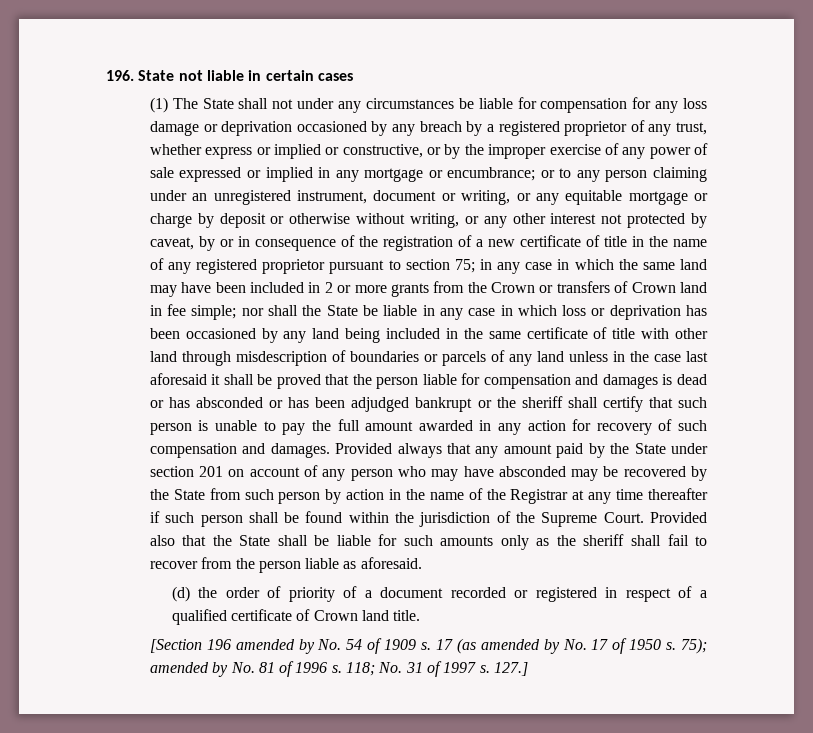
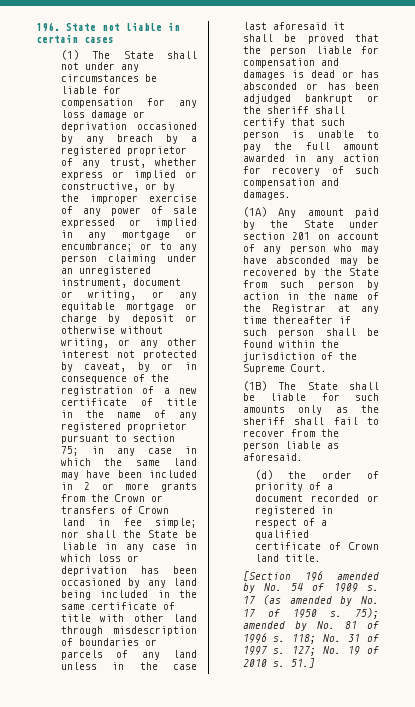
- nor shall the State be liable in any case in which loss or deprivation has been occasioned by any land being included in the same certificate of title with other land through misdescription of boundaries or parcels of any land unless in the case last aforesaid it shall be proved that the person liable for compensation and damages is dead or has absconded or has been adjudged bankrupt or the sheriff shall certify that such person is unable to pay the full amount awarded in any action for recovery of such compensation and damages. Provided always that any amount paid by the State under section 201 on account of any person who may have absconded may be recovered by the State from such person by action in the name of the Registrar at any time thereafter if such person shall be found within the jurisdiction of the Supreme Court. Provided also that the State shall be liable for such amounts only as the sheriff shall fail to recover from the person liable as aforesaid.
+ nor shall the State be liable in any case in which loss or deprivation has been occasioned by any land being included in the same certificate of title with other land through misdescription of boundaries or parcels of any land unless in the case last aforesaid it shall be proved that the person liable for compensation and damages is dead or has absconded or has been adjudged bankrupt or the sheriff shall certify that such person is unable to pay the full amount awarded in any action for recovery of such compensation and damages.
+ (1A) Any amount paid by the State under section 201 on account of any person who may have absconded may be recovered by the State from such person by action in the name of the Registrar at any time thereafter if such person shall be found within the jurisdiction of the Supreme Court.
+ (1B) The State shall be liable for such amounts only as the sheriff shall fail to recover from the person liable as aforesaid.
- 127.]
+ 127; No. 19 of 2010 s. 51.]

